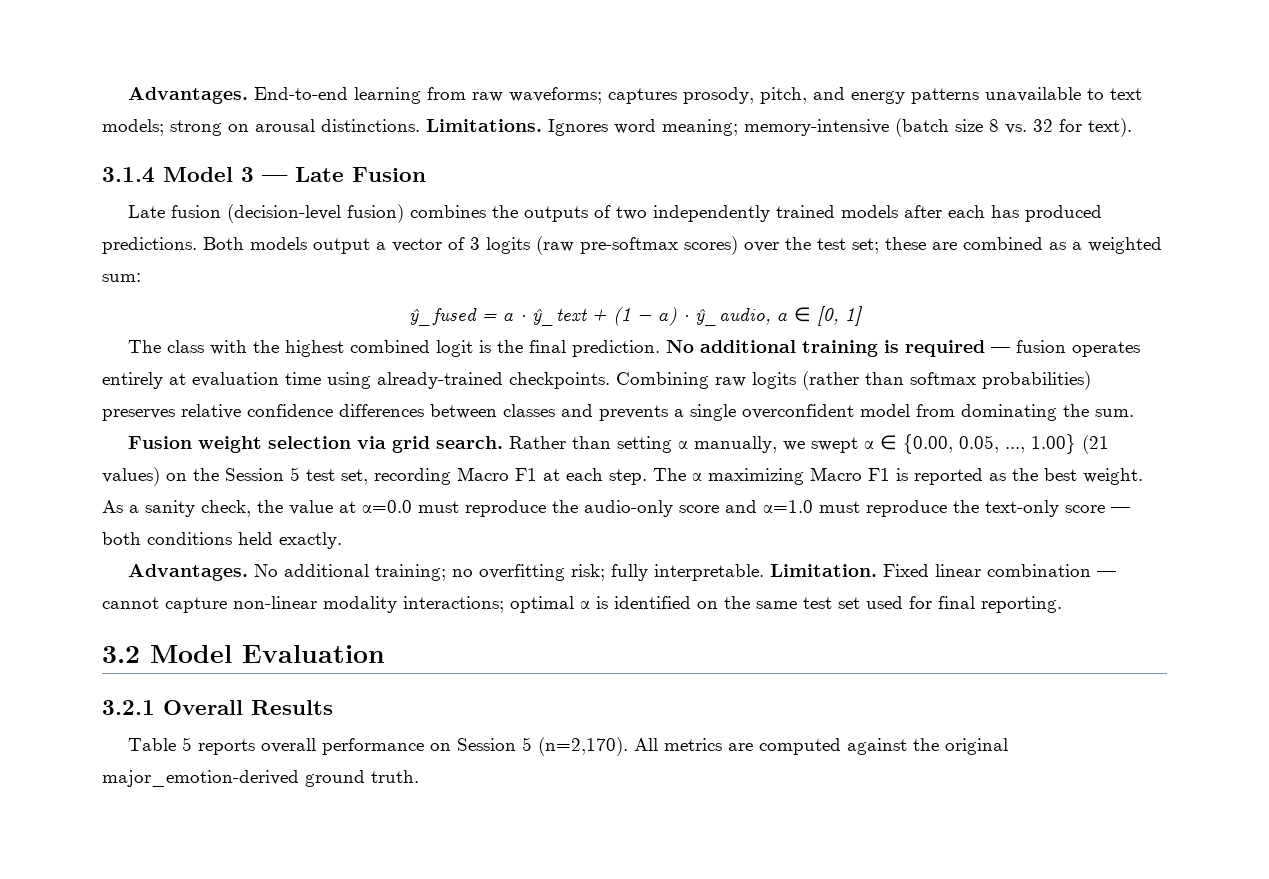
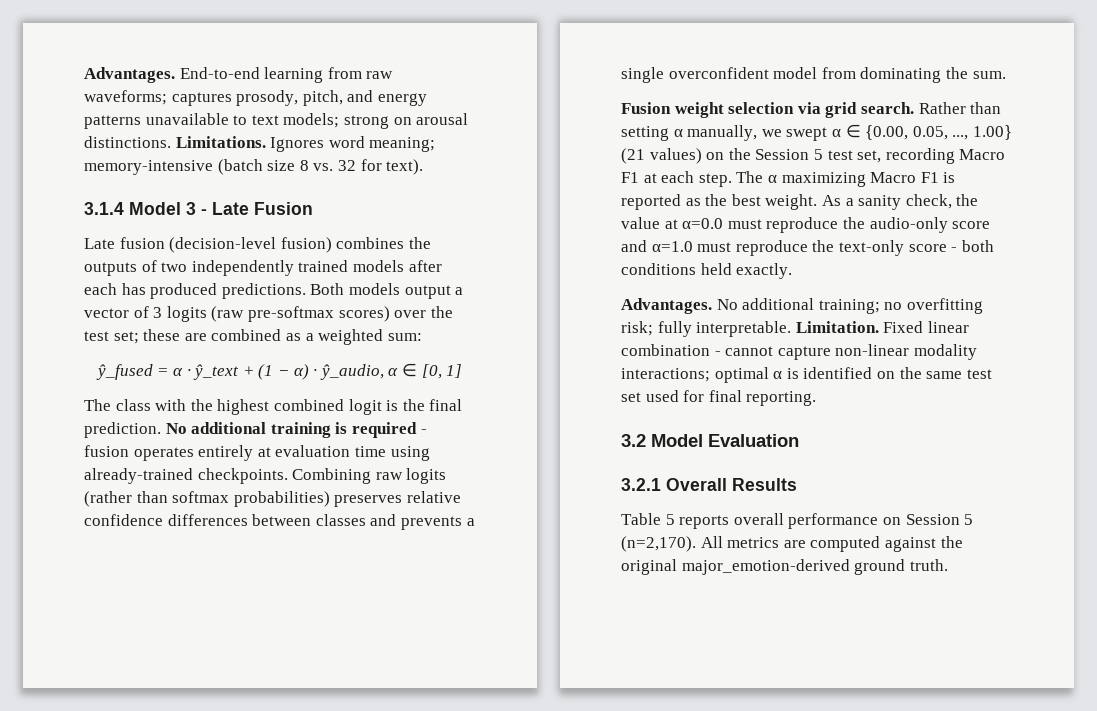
- 3.1.4 Model 3 — Late Fusion
+ 3.1.4 Model 3 - Late Fusion
- No additional training is required — fusion operates entirely at evaluation time using already-trained checkpoints.
+ No additional training is required - fusion operates entirely at evaluation time using already-trained checkpoints.
- As a sanity check, the value at α=0.0 must reproduce the audio-only score and α=1.0 must reproduce the text-only score — both conditions held exactly.
+ As a sanity check, the value at α=0.0 must reproduce the audio-only score and α=1.0 must reproduce the text-only score - both conditions held exactly.
- Fixed linear combination — cannot capture non-linear modality interactions; optimal α is identified on the same test set used for final reporting.
+ Fixed linear combination - cannot capture non-linear modality interactions; optimal α is identified on the same test set used for final reporting.

